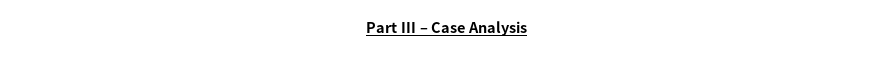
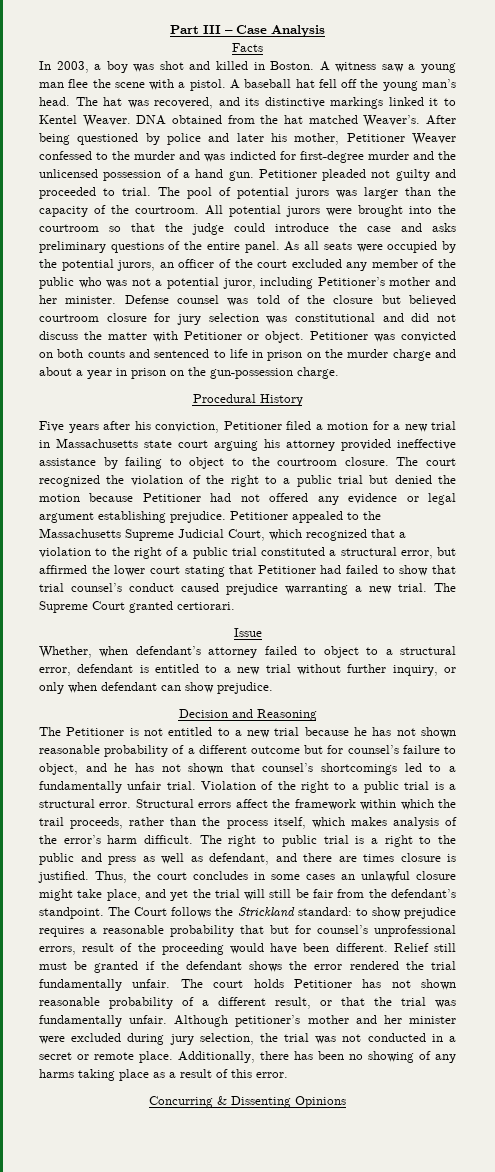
+ Facts
+ In 2003, a boy was shot and killed in Boston. A witness saw a young man flee the scene with a pistol. A baseball hat fell off the young man’s head. The hat was recovered, and its distinctive markings linked it to Kentel Weaver. DNA obtained from the hat matched Weaver’s. After being questioned by police and later his mother, Petitioner Weaver confessed to the murder and was indicted for first-degree murder and the unlicensed possession of a hand gun. Petitioner pleaded not guilty and proceeded to trial. The pool of potential jurors was larger than the capacity of the courtroom. All potential jurors were brought into the courtroom so that the judge could introduce the case and asks preliminary questions of the entire panel. As all seats were occupied by the potential jurors, an officer of the court excluded any member of the public who was not a potential juror, including Petitioner’s mother and her minister. Defense counsel was told of the closure but believed courtroom closure for jury selection was constitutional and did not discuss the matter with Petitioner or object. Petitioner was convicted on both counts and sentenced to life in prison on the murder charge and about a year in prison on the gun-possession charge.
+ Procedural History
+ Five years after his conviction, Petitioner filed a motion for a new trial in Massachusetts state court arguing his attorney provided ineffective assistance by failing to object to the courtroom closure. The court recognized the violation of the right to a public trial but denied the motion because Petitioner had not offered any evidence or legal argument establishing prejudice. Petitioner appealed to the Massachusetts Supreme Judicial Court, which recognized that a violation to the right of a public trial constituted a structural error, but affirmed the lower court stating that Petitioner had failed to show that trial counsel’s conduct caused prejudice warranting a new trial. The Supreme Court granted certiorari.
+ Issue
+ Whether, when defendant’s attorney failed to object to a structural error, defendant is entitled to a new trial without further inquiry, or only when defendant can show prejudice.
+ Decision and Reasoning
+ The Petitioner is not entitled to a new trial because he has not shown reasonable probability of a different outcome but for counsel’s failure to object, and he has not shown that counsel’s shortcomings led to a fundamentally unfair trial. Violation of the right to a public trial is a structural error. Structural errors affect the framework within which the trail proceeds, rather than the process itself, which makes analysis of the error’s harm difficult. The right to public trial is a right to the public and press as well as defendant, and there are times closure is justified. Thus, the court concludes in some cases an unlawful closure might take place, and yet the trial will still be fair from the defendant’s standpoint. The Court follows the Strickland standard: to show prejudice requires a reasonable probability that but for counsel’s unprofessional errors, result of the proceeding would have been different. Relief still must be granted if the defendant shows the error rendered the trial fundamentally unfair. The court holds Petitioner has not shown reasonable probability of a different result, or that the trial was fundamentally unfair. Although petitioner’s mother and her minister were excluded during jury selection, the trial was not conducted in a secret or remote place. Additionally, there has been no showing of any harms taking place as a result of this error.
+ Concurring & Dissenting Opinions

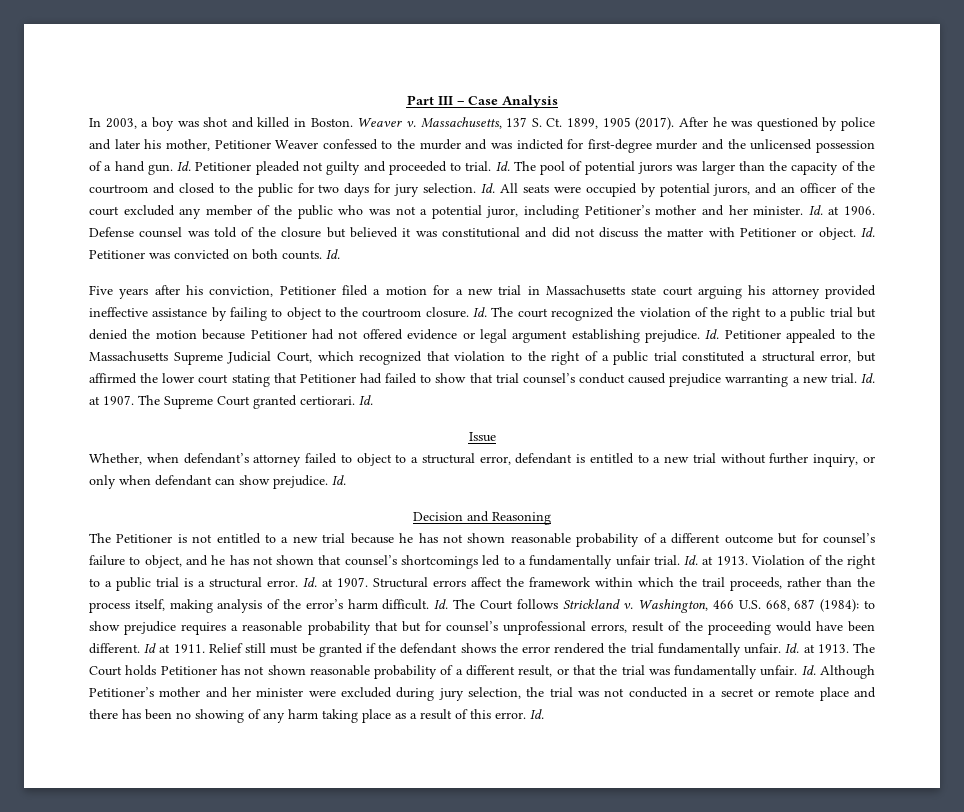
- Facts
- A witness saw a young man flee the scene with a pistol. A baseball hat fell off the young man’s head. The hat was recovered, and its distinctive markings linked it to Kentel Weaver. DNA obtained from the hat matched Weaver’s. After being questioned by police and later his mother, Petitioner Weaver confessed to the murder and was indicted for first-degree murder and the unlicensed possession of a hand gun.
+ Weaver v. Massachusetts, 137 S. Ct. 1899, 1905 (2017). After he was questioned by police and later his mother, Petitioner Weaver confessed to the murder and was indicted for first-degree murder and the unlicensed possession of a hand gun.
- Petitioner pleaded not guilty and proceeded to trial.
+ Id. Petitioner pleaded not guilty and proceeded to trial.
- The pool of potential jurors was larger than the capacity of the courtroom. All potential jurors were brought into the courtroom so that the judge could introduce the case and asks preliminary questions of the entire panel. As all seats were occupied by the potential jurors, an officer of the court excluded any member of the public who was not a potential juror, including Petitioner’s mother and her minister.
+ Id. The pool of potential jurors was larger than the capacity of the courtroom and closed to the public for two days for jury selection. Id. All seats were occupied by potential jurors, and an officer of the court excluded any member of the public who was not a potential juror, including Petitioner’s mother and her minister.
+ Id. at 1906.
- Defense counsel was told of the closure but believed courtroom closure for jury selection was constitutional and did not discuss the matter with Petitioner or object.
+ Defense counsel was told of the closure but believed it was constitutional and did not discuss the matter with Petitioner or object.
- Petitioner was convicted on both counts and sentenced to life in prison on the murder charge and about a year in prison on the gun-possession charge.
- Procedural History
+ Id. Petitioner was convicted on both counts. Id.
- The court recognized the violation of the right to a public trial but denied the motion because Petitioner had not offered any evidence or legal argument establishing prejudice.
+ Id. The court recognized the violation of the right to a public trial but denied the motion because Petitioner had not offered evidence or legal argument establishing prejudice.
- Petitioner appealed to the Massachusetts Supreme Judicial Court, which recognized that a violation to the right of a public trial constituted a structural error, but affirmed the lower court stating that Petitioner had failed to show that trial counsel’s conduct caused prejudice warranting a new trial.
+ Id. Petitioner appealed to the Massachusetts Supreme Judicial Court, which recognized that violation to the right of a public trial constituted a structural error, but affirmed the lower court stating that Petitioner had failed to show that trial counsel’s conduct caused prejudice warranting a new trial. Id. at 1907.
- The Supreme Court granted certiorari.
+ The Supreme Court granted certiorari. Id.
- Whether, when defendant’s attorney failed to object to a structural error, defendant is entitled to a new trial without further inquiry, or only when defendant can show prejudice.
+ Whether, when defendant’s attorney failed to object to a structural error, defendant is entitled to a new trial without further inquiry, or only when defendant can show prejudice. Id.
- The Petitioner is not entitled to a new trial because he has not shown reasonable probability of a different outcome but for counsel’s failure to object, and he has not shown that counsel’s shortcomings led to a fundamentally unfair trial.
+ The Petitioner is not entitled to a new trial because he has not shown reasonable probability of a different outcome but for counsel’s failure to object, and he has not shown that counsel’s shortcomings led to a fundamentally unfair trial. Id. at 1913.
- Violation of the right to a public trial is a structural error.
+ Violation of the right to a public trial is a structural error. Id. at 1907.
- Structural errors affect the framework within which the trail proceeds, rather than the process itself, which makes analysis of the error’s harm difficult.
+ Structural errors affect the framework within which the trail proceeds, rather than the process itself, making analysis of the error’s harm difficult.
- The right to public trial is a right to the public and press as well as defendant, and there are times closure is justified. Thus, the court concludes in some cases an unlawful closure might take place, and yet the trial will still be fair from the defendant’s standpoint. The Court follows the Strickland standard: to show prejudice requires a reasonable probability that but for counsel’s unprofessional errors, result of the proceeding would have been different.
+ Id. The Court follows Strickland v. Washington, 466 U.S. 668, 687 (1984): to show prejudice requires a reasonable probability that but for counsel’s unprofessional errors, result of the proceeding would have been different.
+ Id at 1911.
- The court holds Petitioner has not shown reasonable probability of a different result, or that the trial was fundamentally unfair.
+ Id. at 1913. The Court holds Petitioner has not shown reasonable probability of a different result, or that the trial was fundamentally unfair.
- Although petitioner’s mother and her minister were excluded during jury selection, the trial was not conducted in a secret or remote place. Additionally, there has been no showing of any harms taking place as a result of this error.
- Concurring & Dissenting Opinions
+ Id. Although Petitioner’s mother and her minister were excluded during jury selection, the trial was not conducted in a secret or remote place and there has been no showing of any harm taking place as a result of this error. Id.

